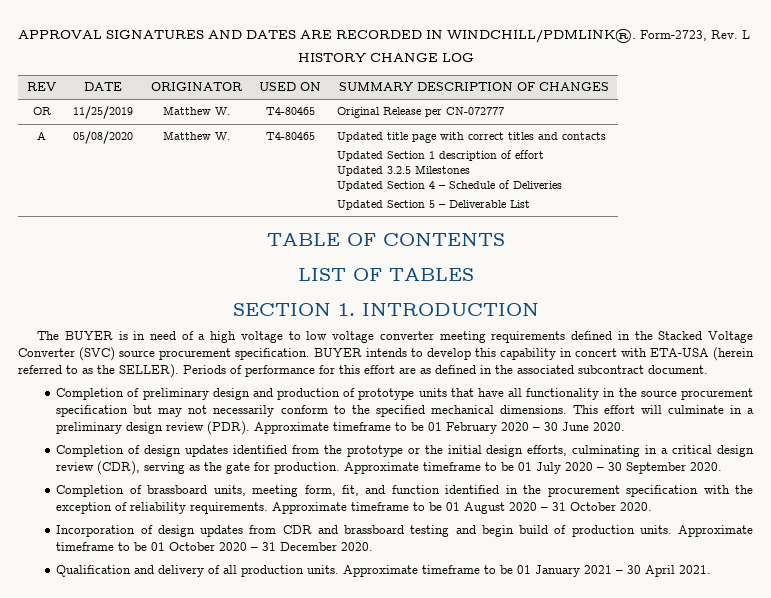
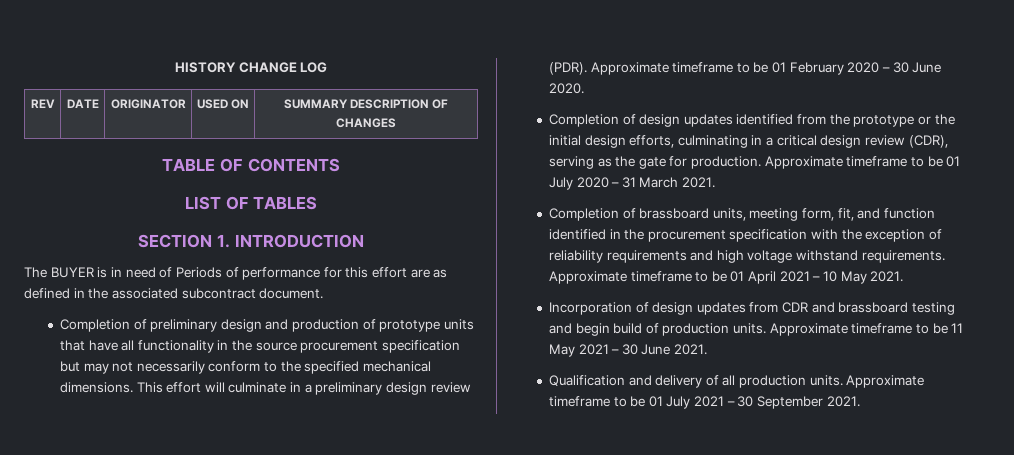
- APPROVAL SIGNATURES AND DATES ARE RECORDED IN WINDCHILL/PDMLINK®. Form-2723, Rev. L
- OR | 11/25/2019 | Matthew W. | T4-80465 | Original Release per CN-072777
- A | 05/08/2020 | Matthew W. | T4-80465 | Updated title page with correct titles and contacts
- Updated Section 1 description of effort
- Updated 3.2.5 Milestones
- Updated Section 4 – Schedule of Deliveries
- Updated Section 5 – Deliverable List
- The BUYER is in need of a high voltage to low voltage converter meeting requirements defined in the Stacked Voltage Converter (SVC) source procurement specification. BUYER intends to develop this capability in concert with ETA-USA (herein referred to as the SELLER). Periods of performance for this effort are as defined in the associated subcontract document.
+ The BUYER is in need of Periods of performance for this effort are as defined in the associated subcontract document.
- Approximate timeframe to be 01 July 2020 – 30 September 2020.
+ Approximate timeframe to be 01 July 2020 – 31 March 2021.
- Completion of brassboard units, meeting form, fit, and function identified in the procurement specification with the exception of reliability requirements.
+ Completion of brassboard units, meeting form, fit, and function identified in the procurement specification with the exception of reliability requirements and high voltage withstand requirements.
- Approximate timeframe to be 01 August 2020 – 31 October 2020.
+ Approximate timeframe to be 01 April 2021 – 10 May 2021.
- Approximate timeframe to be 01 October 2020 – 31 December 2020.
+ Approximate timeframe to be 11 May 2021 – 30 June 2021.
- Approximate timeframe to be 01 January 2021 – 30 April 2021.
+ Approximate timeframe to be 01 July 2021 – 30 September 2021.

